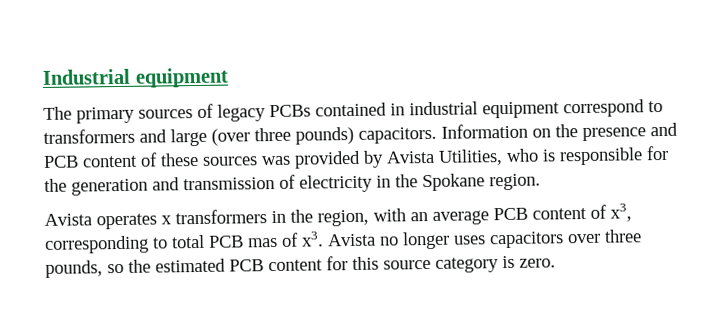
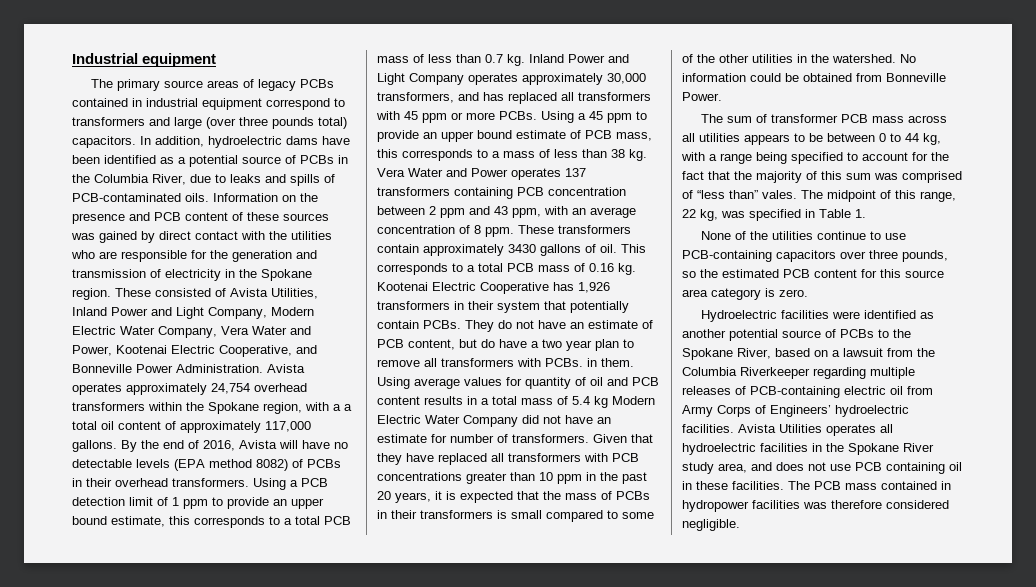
- The primary sources of legacy PCBs contained in industrial equipment correspond to transformers and large (over three pounds) capacitors.
+ The primary source areas of legacy PCBs contained in industrial equipment correspond to transformers and large (over three pounds total) capacitors. In addition, hydroelectric dams have been identified as a potential source of PCBs in the Columbia River, due to leaks and spills of PCB-contaminated oils.
- Information on the presence and PCB content of these sources was provided by Avista Utilities, who is responsible for the generation and transmission of electricity in the Spokane region.
- Avista operates x transformers in the region, with an average PCB content of x3, corresponding to total PCB mas of x3. Avista no longer uses capacitors over three pounds, so the estimated PCB content for this source category is zero.
+ Information on the presence and PCB content of these sources was gained by direct contact with the utilities who are responsible for the generation and transmission of electricity in the Spokane region. These consisted of Avista Utilities, Inland Power and Light Company, Modern Electric Water Company, Vera Water and Power, Kootenai Electric Cooperative, and Bonneville Power Administration. Avista operates approximately 24,754 overhead transformers within the Spokane region, with a a total oil content of approximately 117,000 gallons. By the end of 2016, Avista will have no detectable levels (EPA method 8082) of PCBs in their overhead transformers. Using a PCB detection limit of 1 ppm to provide an upper bound estimate, this corresponds to a total PCB mass of less than 0.7 kg. Inland Power and Light Company operates approximately 30,000 transformers, and has replaced all transformers with 45 ppm or more PCBs. Using a 45 ppm to provide an upper bound estimate of PCB mass, this corresponds to a mass of less than 38 kg. Vera Water and Power operates 137 transformers containing PCB concentration between 2 ppm and 43 ppm, with an average concentration of 8 ppm. These transformers contain approximately 3430 gallons of oil. This corresponds to a total PCB mass of 0.16 kg. Kootenai Electric Cooperative has 1,926 transformers in their system that potentially contain PCBs. They do not have an estimate of PCB content, but do have a two year plan to remove all transformers with PCBs. in them. Using average values for quantity of oil and PCB content results in a total mass of 5.4 kg Modern Electric Water Company did not have an estimate for number of transformers. Given that they have replaced all transformers with PCB concentrations greater than 10 ppm in the past 20 years, it is expected that the mass of PCBs in their transformers is small compared to some of the other utilities in the watershed. No information could be obtained from Bonneville Power.
+ The sum of transformer PCB mass across all utilities appears to be between 0 to 44 kg, with a range being specified to account for the fact that the majority of this sum was comprised of “less than” vales. The midpoint of this range, 22 kg, was specified in Table 1.
+ None of the utilities continue to use PCB-containing capacitors over three pounds, so the estimated PCB content for this source area category is zero.
+ Hydroelectric facilities were identified as another potential source of PCBs to the Spokane River, based on a lawsuit from the Columbia Riverkeeper regarding multiple releases of PCB-containing electric oil from Army Corps of Engineers’ hydroelectric facilities. Avista Utilities operates all hydroelectric facilities in the Spokane River study area, and does not use PCB containing oil in these facilities. The PCB mass contained in hydropower facilities was therefore considered negligible.

